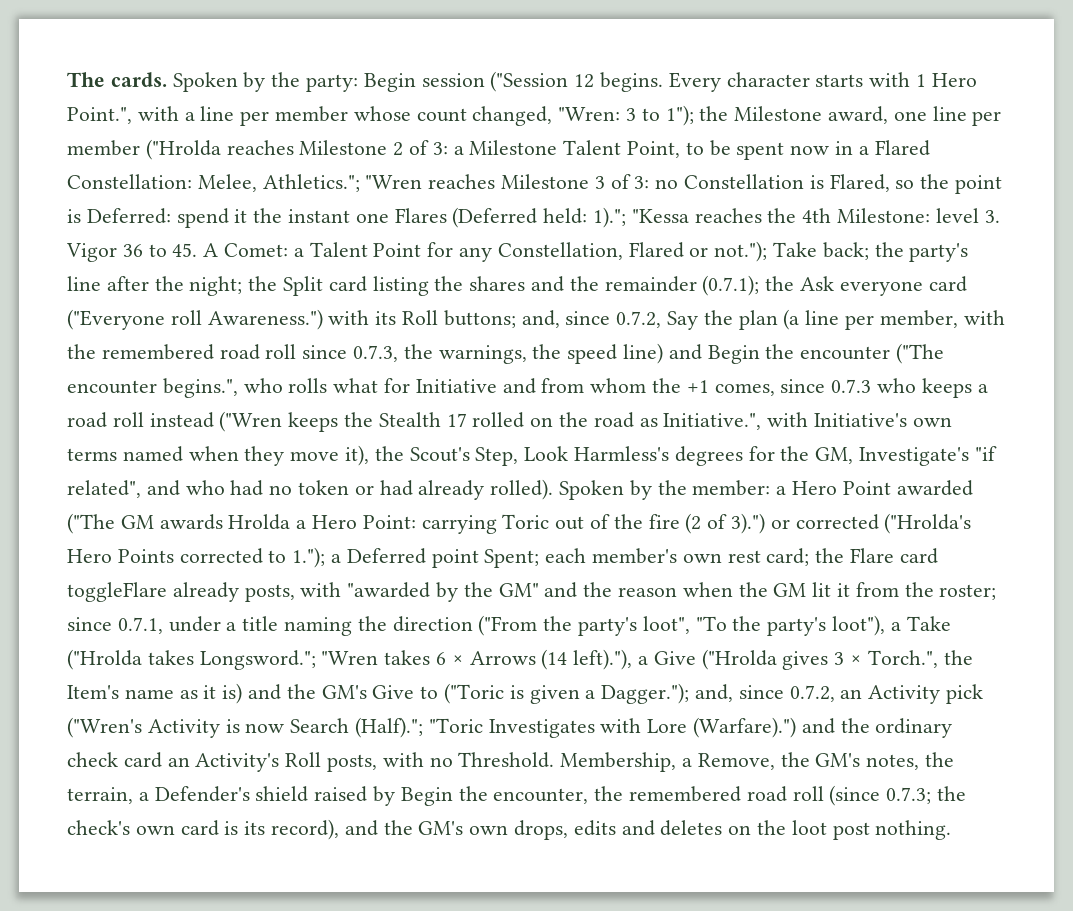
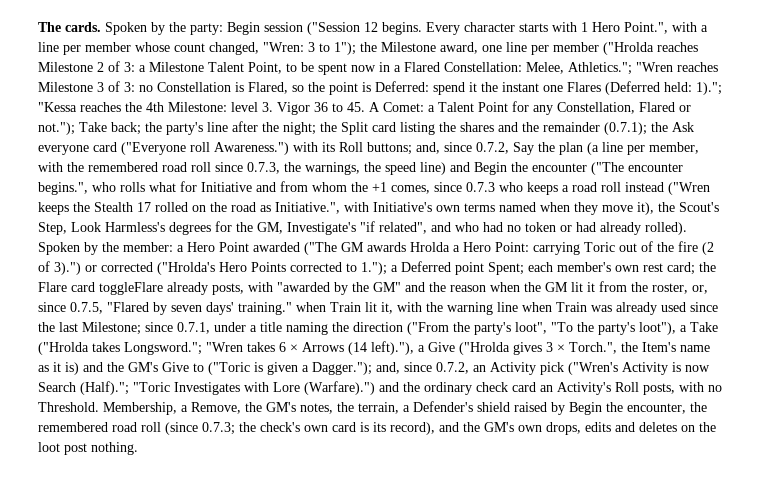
- the Flare card toggleFlare already posts, with "awarded by the GM" and the reason when the GM lit it from the roster;
+ the Flare card toggleFlare already posts, with "awarded by the GM" and the reason when the GM lit it from the roster, or, since 0.7.5, "Flared by seven days' training." when Train lit it, with the warning line when Train was already used since the last Milestone;

